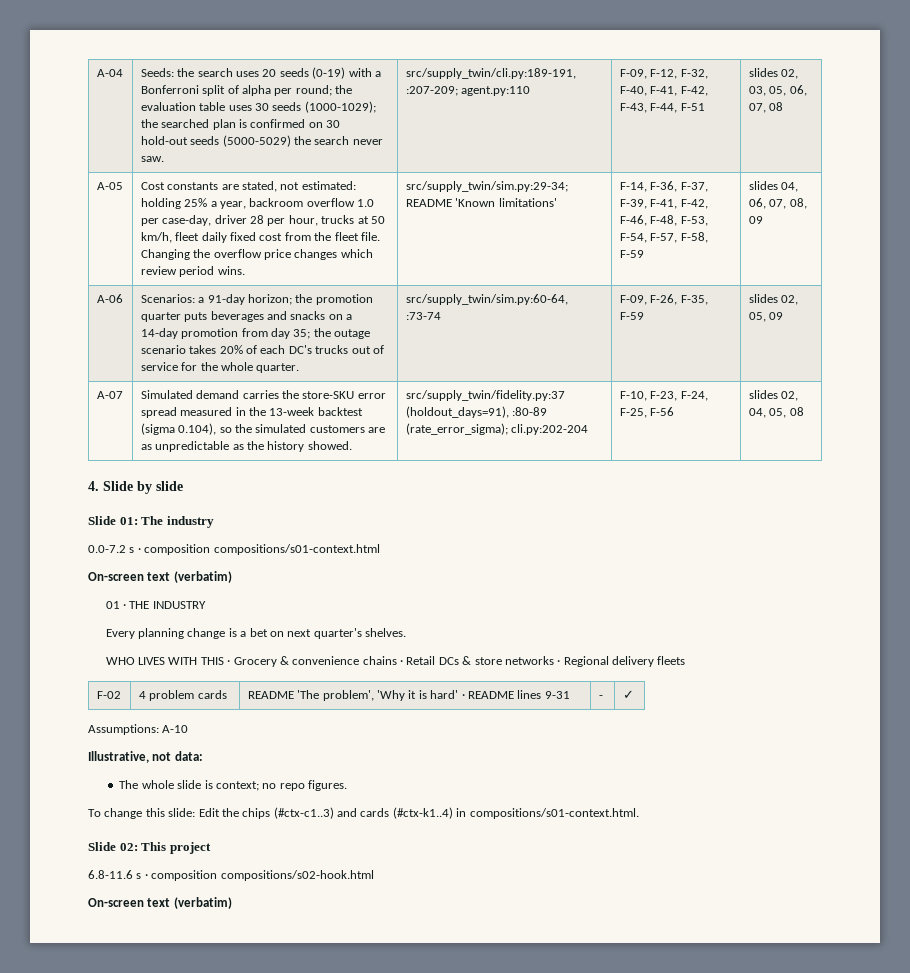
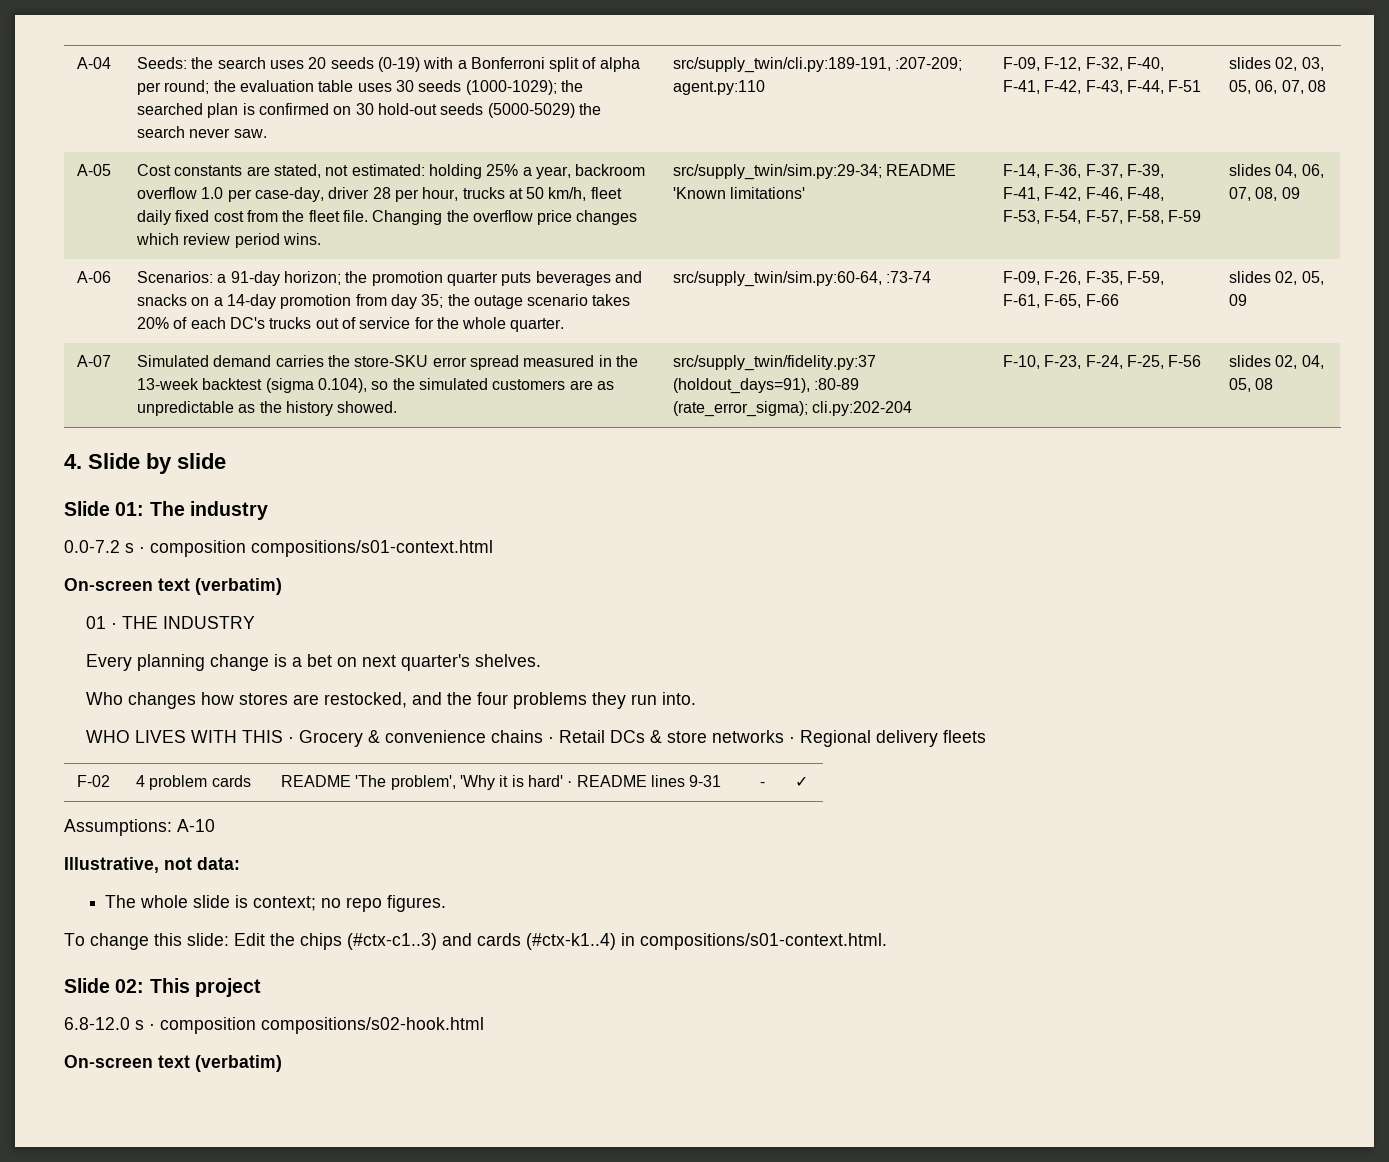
- F-09, F-26, F-35, F-59
+ F-09, F-26, F-35, F-59, F-61, F-65, F-66
+ Who changes how stores are restocked, and the four problems they run into.
- 6.8-11.6 s · composition compositions/s02-hook.html
+ 6.8-12.0 s · composition compositions/s02-hook.html

